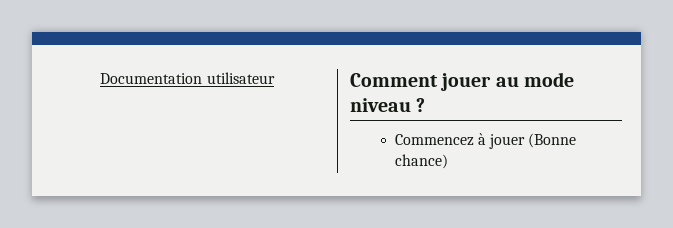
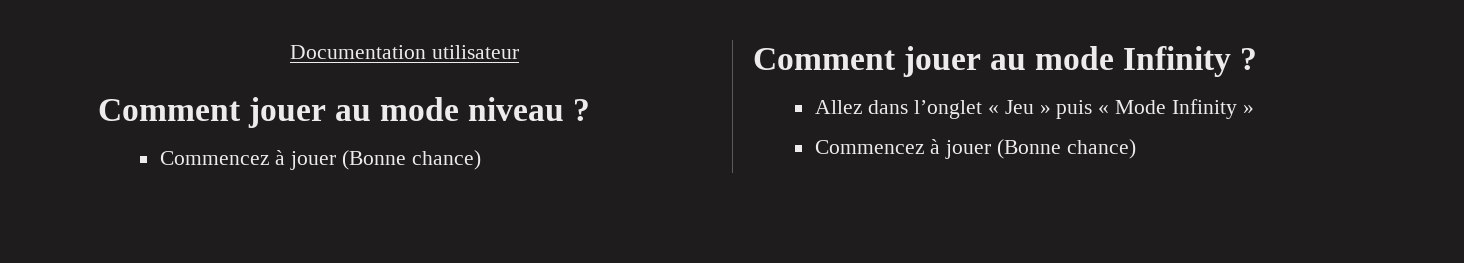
+ Comment jouer au mode Infinity ?
+ Allez dans l’onglet « Jeu » puis « Mode Infinity »
+ Commencez à jouer (Bonne chance)

